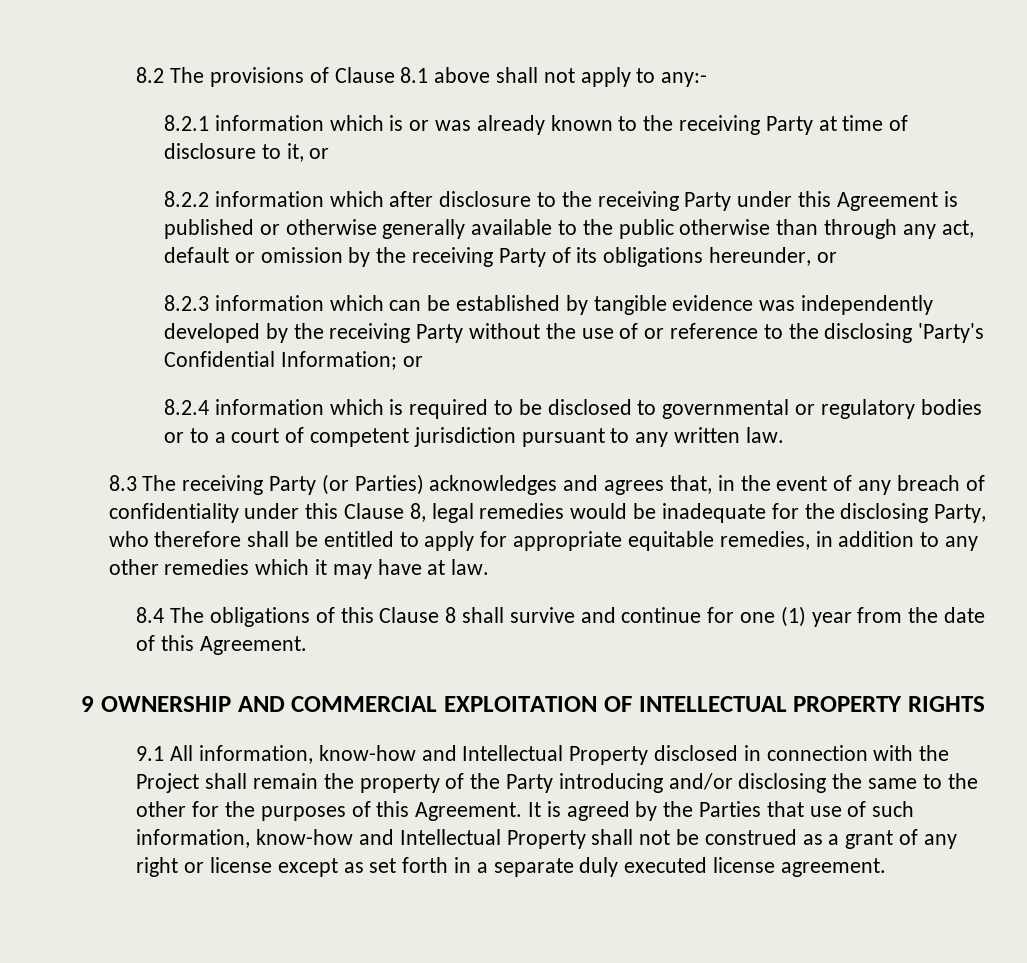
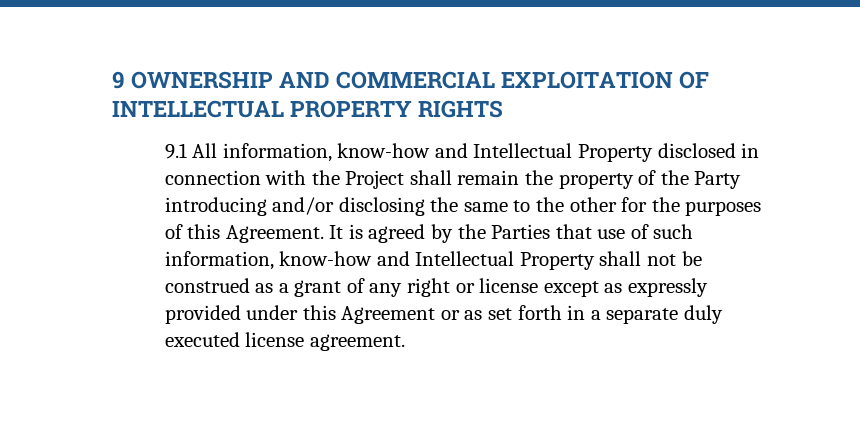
- 8.2 The provisions of Clause 8.1 above shall not apply to any:-
- 8.2.1 information which is or was already known to the receiving Party at time of disclosure to it, or
- 8.2.2 information which after disclosure to the receiving Party under this Agreement is published or otherwise generally available to the public otherwise than through any act, default or omission by the receiving Party of its obligations hereunder, or
- 8.2.3 information which can be established by tangible evidence was independently developed by the receiving Party without the use of or reference to the disclosing 'Party's Confidential Information; or
- 8.2.4 information which is required to be disclosed to governmental or regulatory bodies or to a court of competent jurisdiction pursuant to any written law.
- 8.3 The receiving Party (or Parties) acknowledges and agrees that, in the event of any breach of confidentiality under this Clause 8, legal remedies would be inadequate for the disclosing Party, who therefore shall be entitled to apply for appropriate equitable remedies, in addition to any other remedies which it may have at law.
- 8.4 The obligations of this Clause 8 shall survive and continue for one (1) year from the date of this Agreement.
- It is agreed by the Parties that use of such information, know-how and Intellectual Property shall not be construed as a grant of any right or license except as set forth in a separate duly executed license agreement.
+ It is agreed by the Parties that use of such information, know-how and Intellectual Property shall not be construed as a grant of any right or license except as expressly provided under this Agreement or as set forth in a separate duly executed license agreement.

